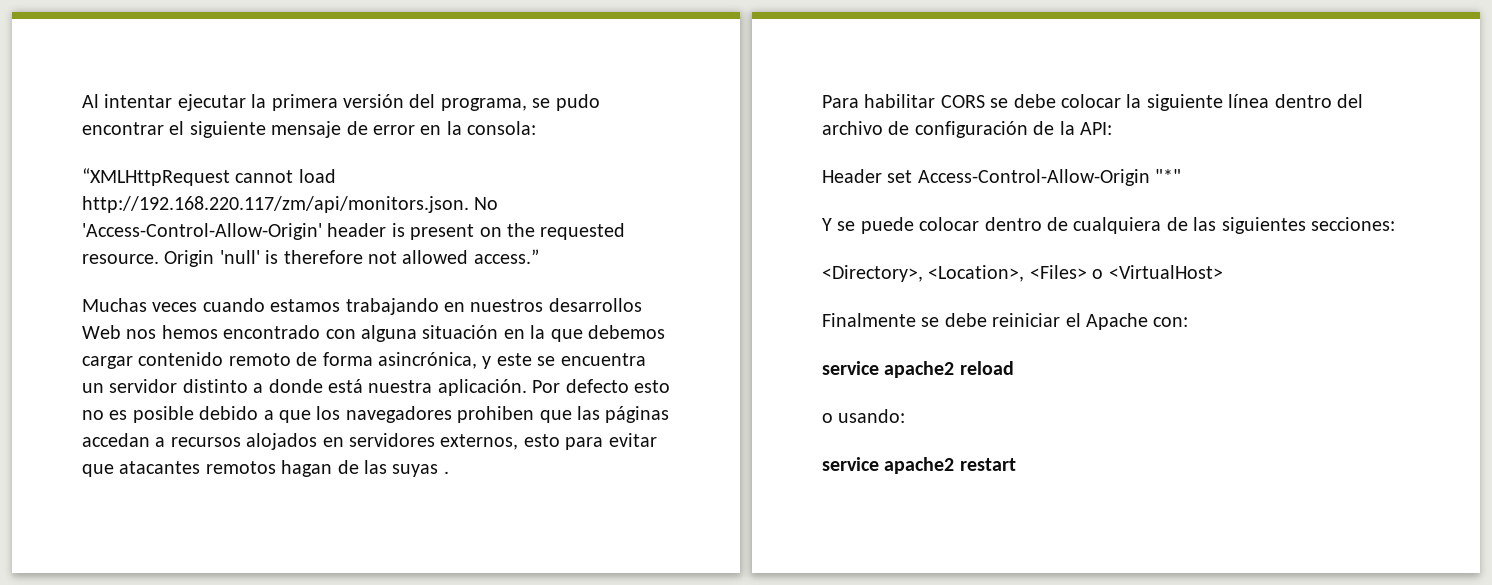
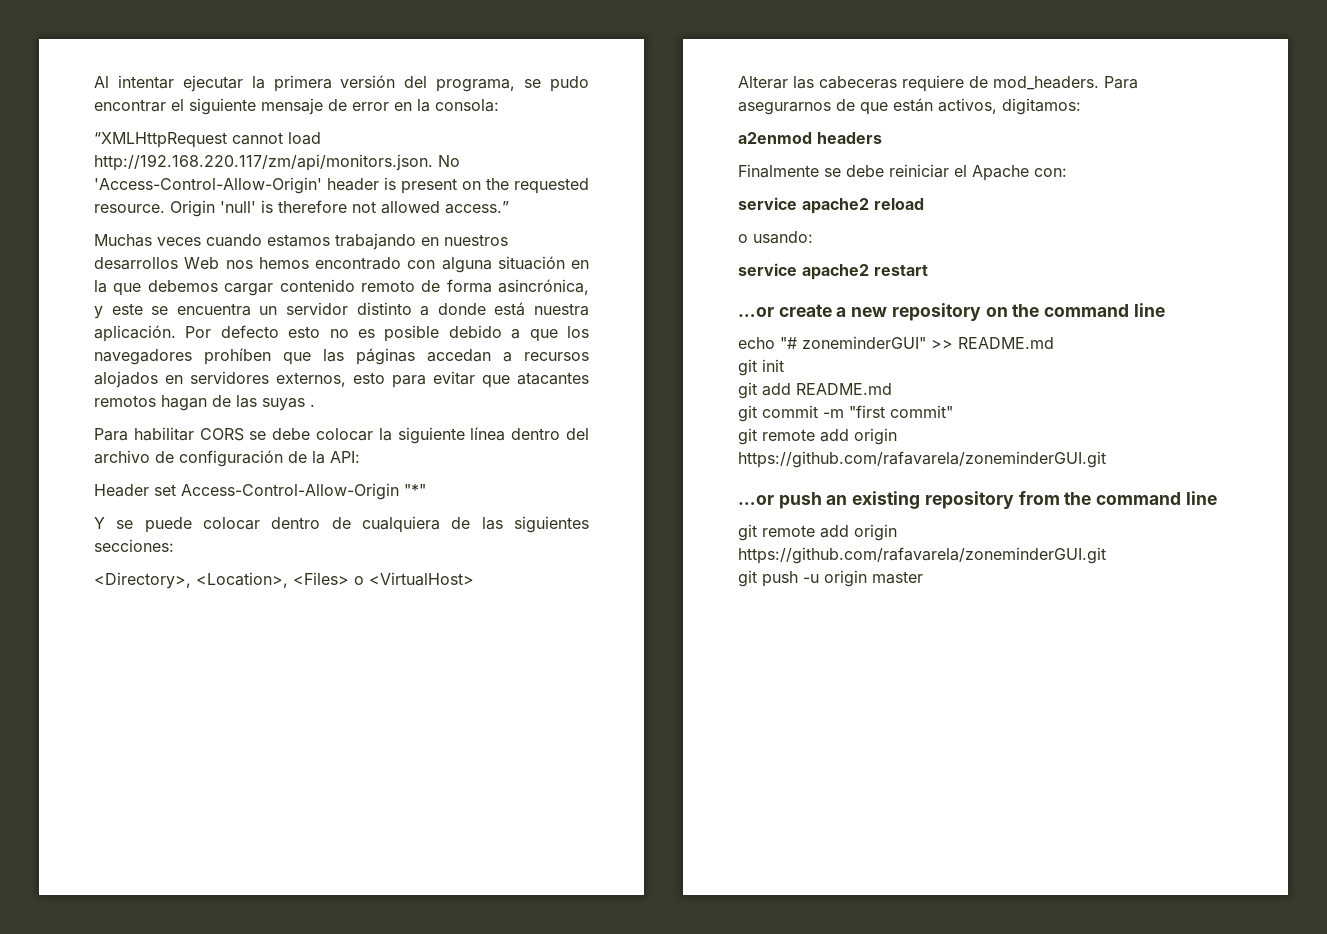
- Por defecto esto no es posible debido a que los navegadores prohiben que las páginas accedan a recursos alojados en servidores externos, esto para evitar que atacantes remotos hagan de las suyas .
+ Por defecto esto no es posible debido a que los navegadores prohíben que las páginas accedan a recursos alojados en servidores externos, esto para evitar que atacantes remotos hagan de las suyas .
+ Alterar las cabeceras requiere de mod_headers. Para asegurarnos de que están activos, digitamos:
+ a2enmod headers
+ …or create a new repository on the command line
+ echo "# zoneminderGUI" >> README.md
+ git init
+ git add README.md
+ git commit -m "first commit"
+ git remote add origin https://github.com/rafavarela/zoneminderGUI.git
+ …or push an existing repository from the command line
+ git remote add origin https://github.com/rafavarela/zoneminderGUI.git
+ git push -u origin master

